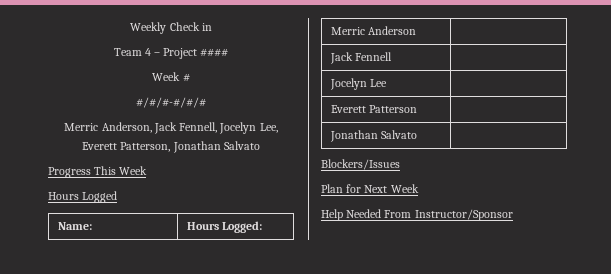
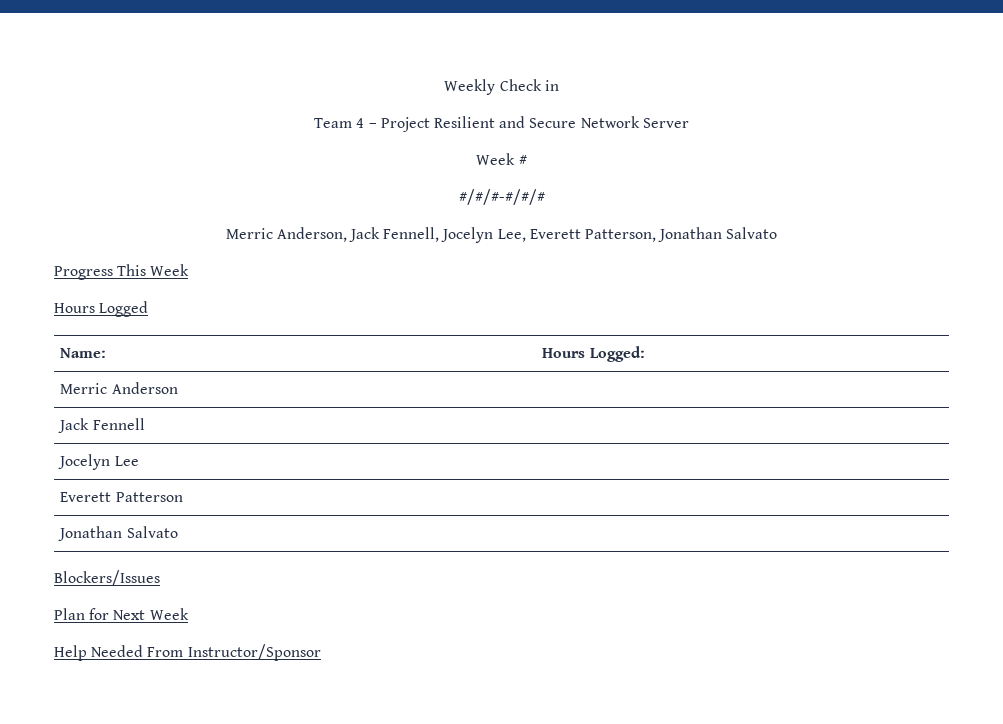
- Team 4 – Project ####
+ Team 4 – Project Resilient and Secure Network Server

